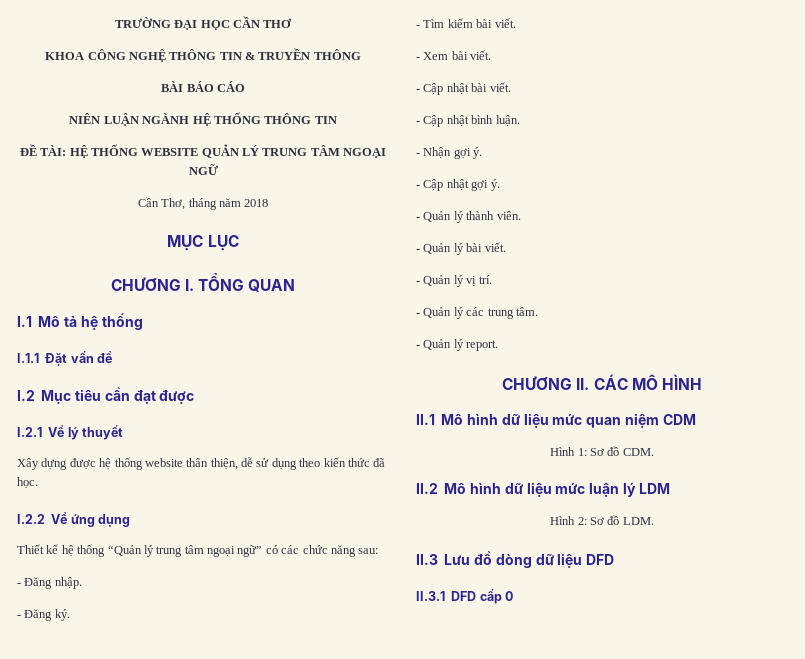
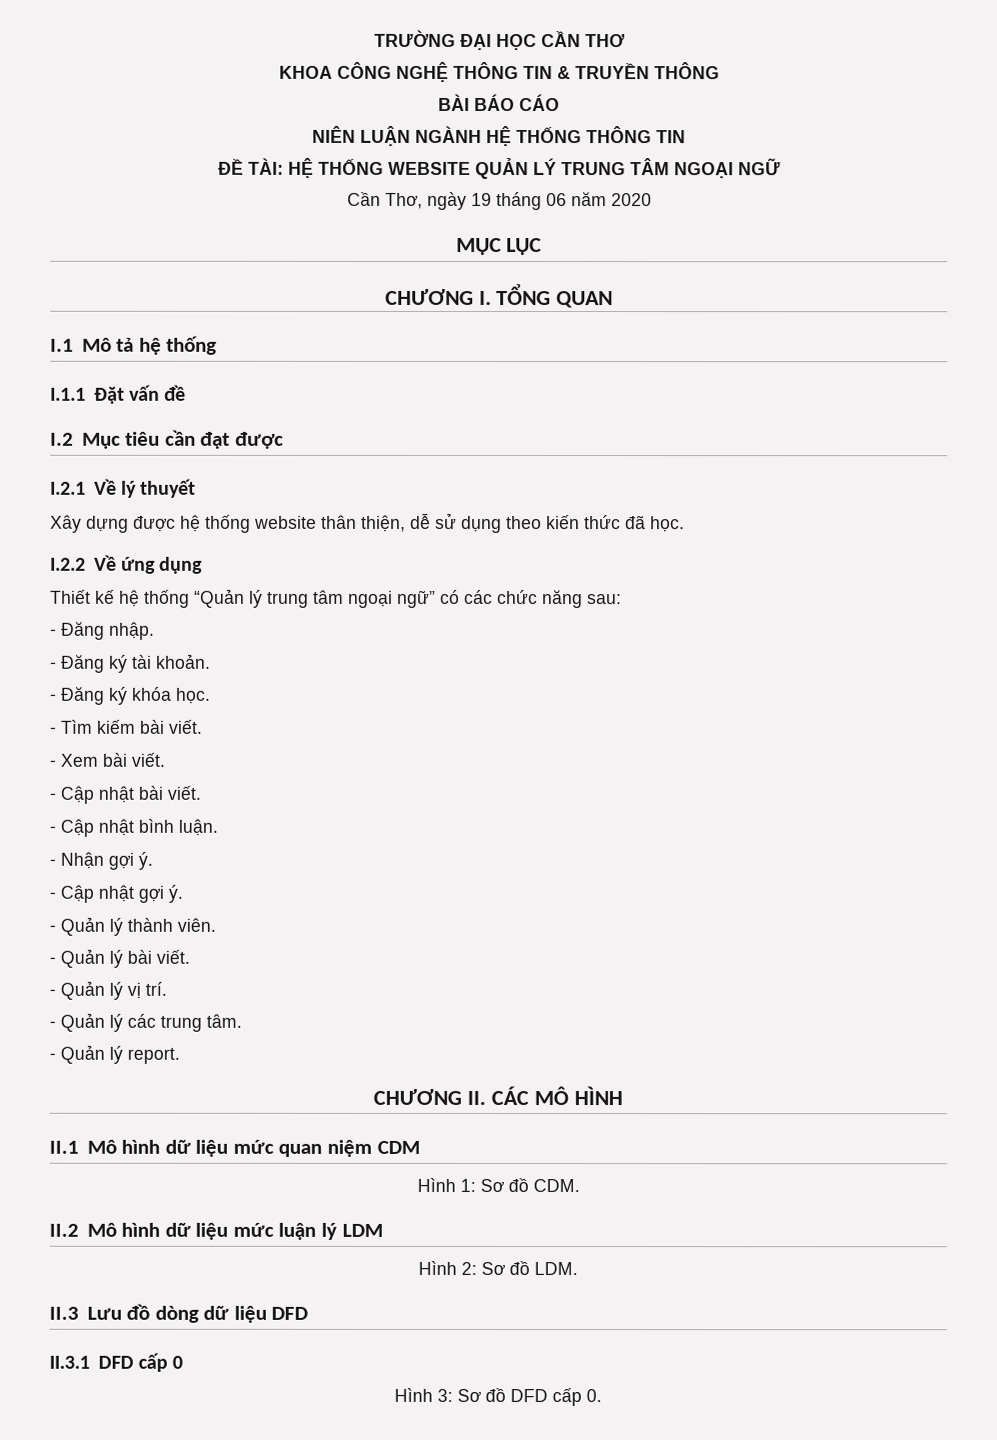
- Cần Thơ, tháng năm 2018
+ Cần Thơ, ngày 19 tháng 06 năm 2020
- - Đăng ký.
+ - Đăng ký tài khoản.
+ - Đăng ký khóa học.
+ Hình 3: Sơ đồ DFD cấp 0.

